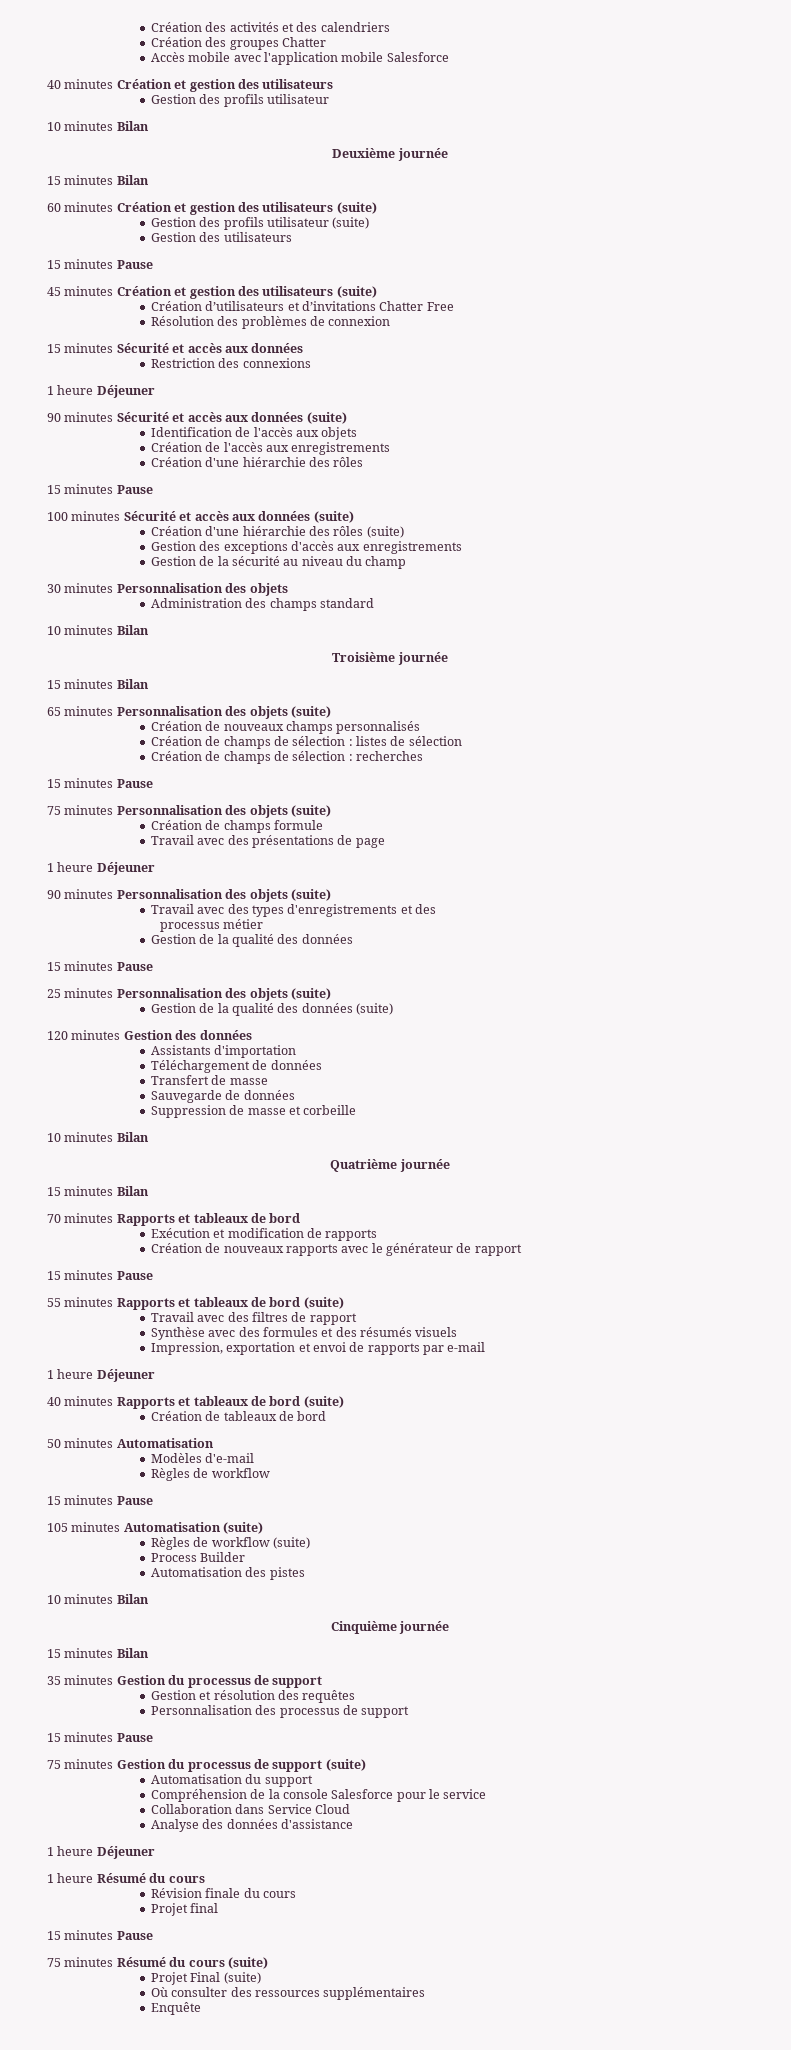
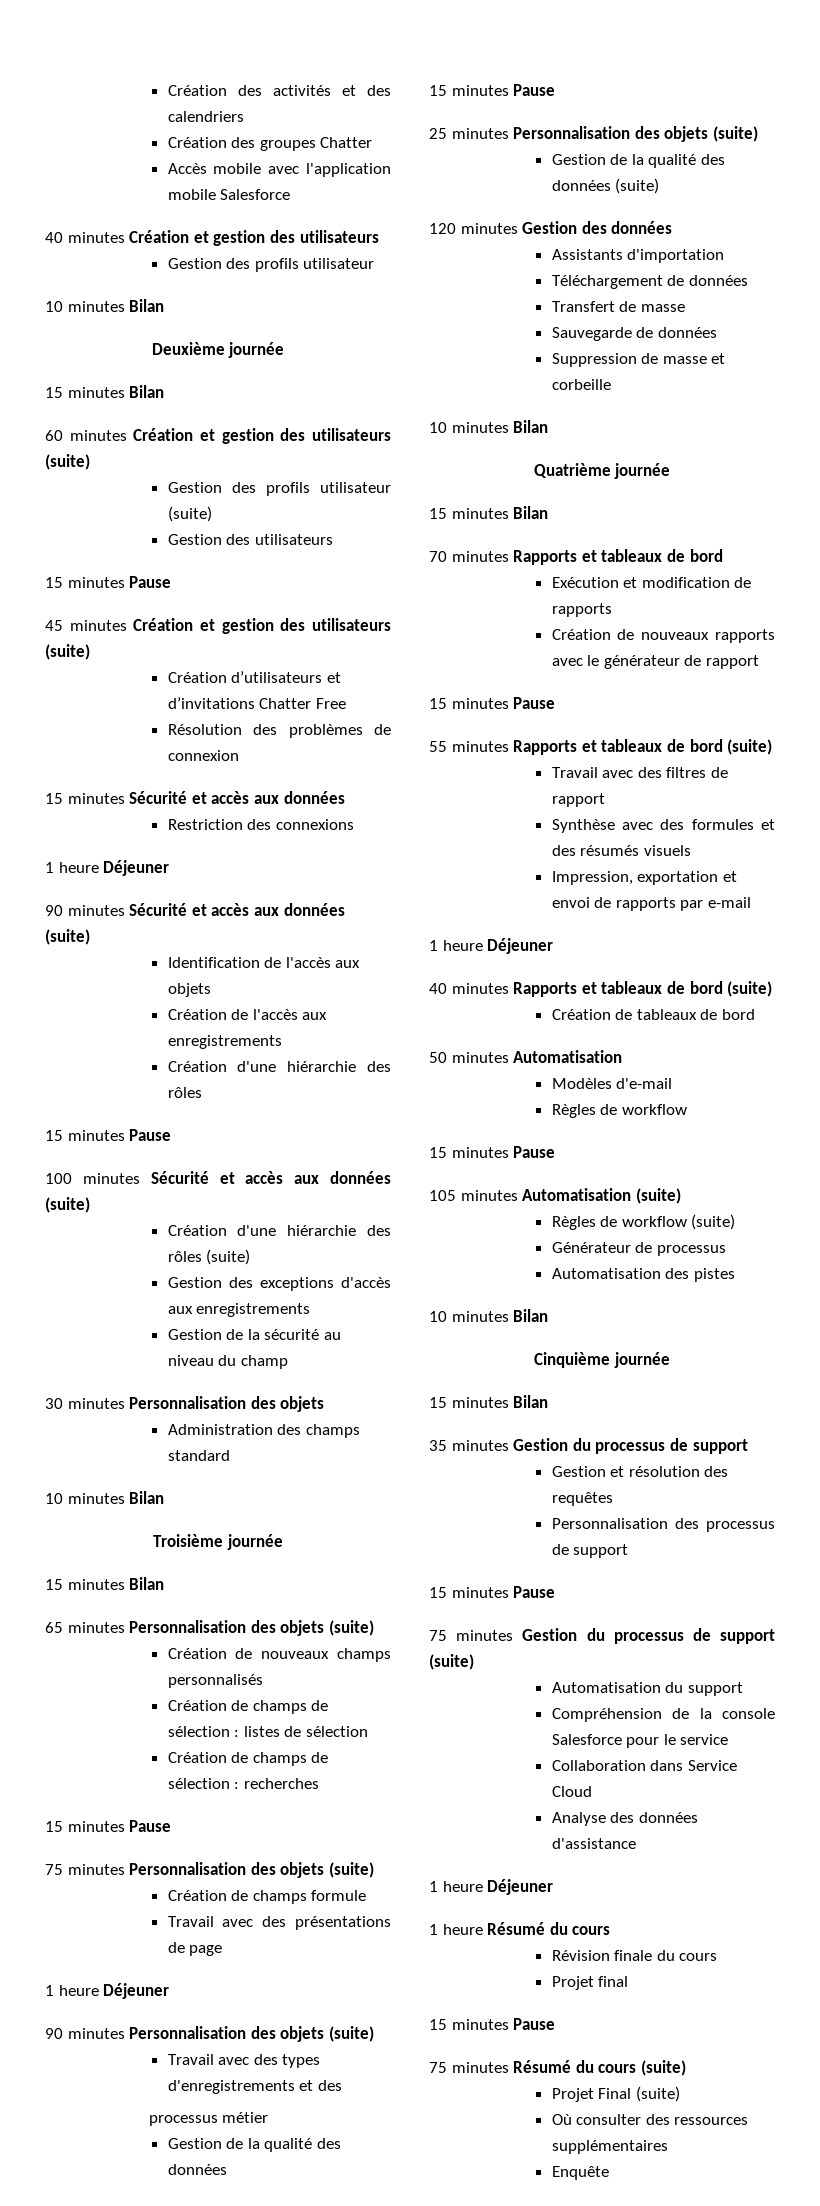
- Process Builder
+ Générateur de processus

